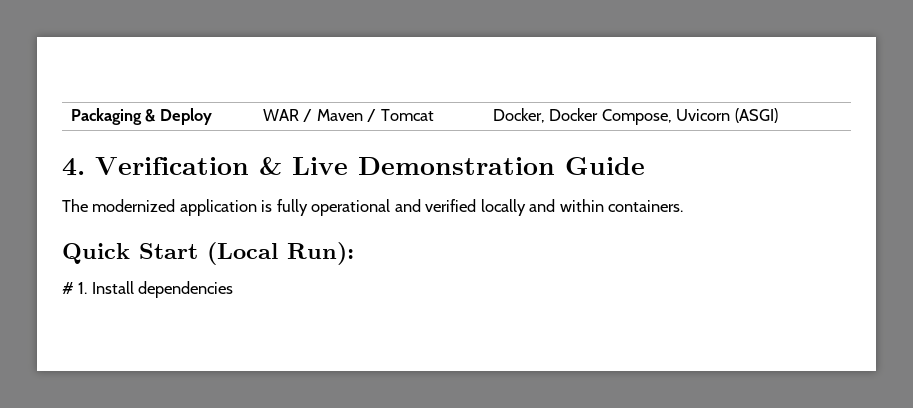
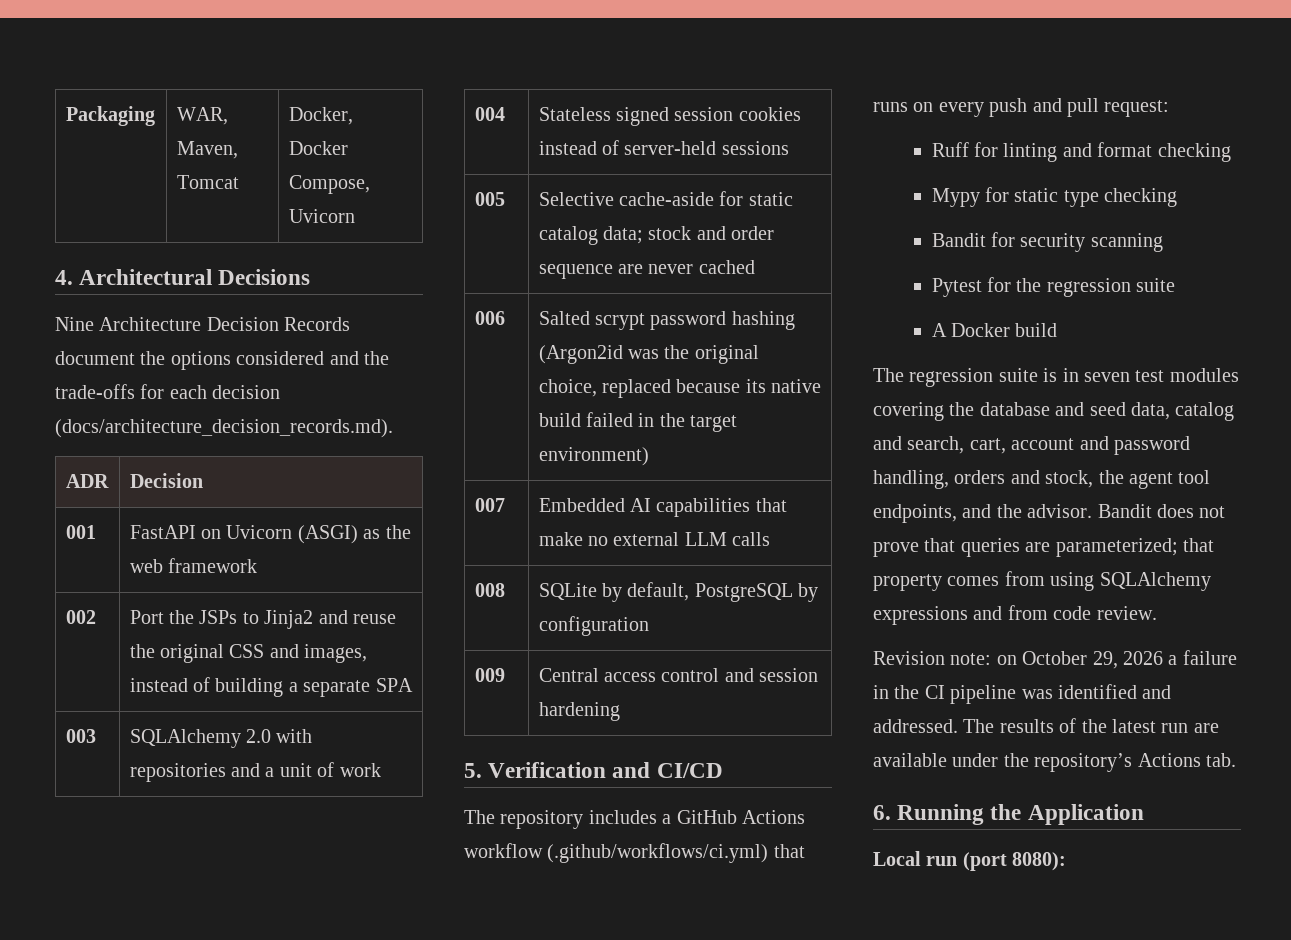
- Packaging & Deploy | WAR / Maven / Tomcat | Docker, Docker Compose, Uvicorn (ASGI)
+ Packaging | WAR, Maven, Tomcat | Docker, Docker Compose, Uvicorn
- 4. Verification & Live Demonstration Guide
- The modernized application is fully operational and verified locally and within containers.
- Quick Start (Local Run):
- # 1. Install dependencies
+ 4. Architectural Decisions
+ Nine Architecture Decision Records document the options considered and the trade-offs for each decision (docs/architecture_decision_records.md).
+ ADR | Decision
+ 001 | FastAPI on Uvicorn (ASGI) as the web framework
+ 002 | Port the JSPs to Jinja2 and reuse the original CSS and images, instead of building a separate SPA
+ 003 | SQLAlchemy 2.0 with repositories and a unit of work
+ 004 | Stateless signed session cookies instead of server-held sessions
+ 005 | Selective cache-aside for static catalog data; stock and order sequence are never cached
+ 006 | Salted scrypt password hashing (Argon2id was the original choice, replaced because its native build failed in the target environment)
+ 007 | Embedded AI capabilities that make no external LLM calls
+ 008 | SQLite by default, PostgreSQL by configuration
+ 009 | Central access control and session hardening
+ 5. Verification and CI/CD
+ The repository includes a GitHub Actions workflow (.github/workflows/ci.yml) that runs on every push and pull request:
+ Ruff for linting and format checking
+ Mypy for static type checking
+ Bandit for security scanning
+ Pytest for the regression suite
+ A Docker build
+ The regression suite is in seven test modules covering the database and seed data, catalog and search, cart, account and password handling, orders and stock, the agent tool endpoints, and the advisor. Bandit does not prove that queries are parameterized; that property comes from using SQLAlchemy expressions and from code review.
+ Revision note: on October 29, 2026 a failure in the CI pipeline was identified and addressed. The results of the latest run are available under the repository’s Actions tab.
+ 6. Running the Application
+ Local run (port 8080):

